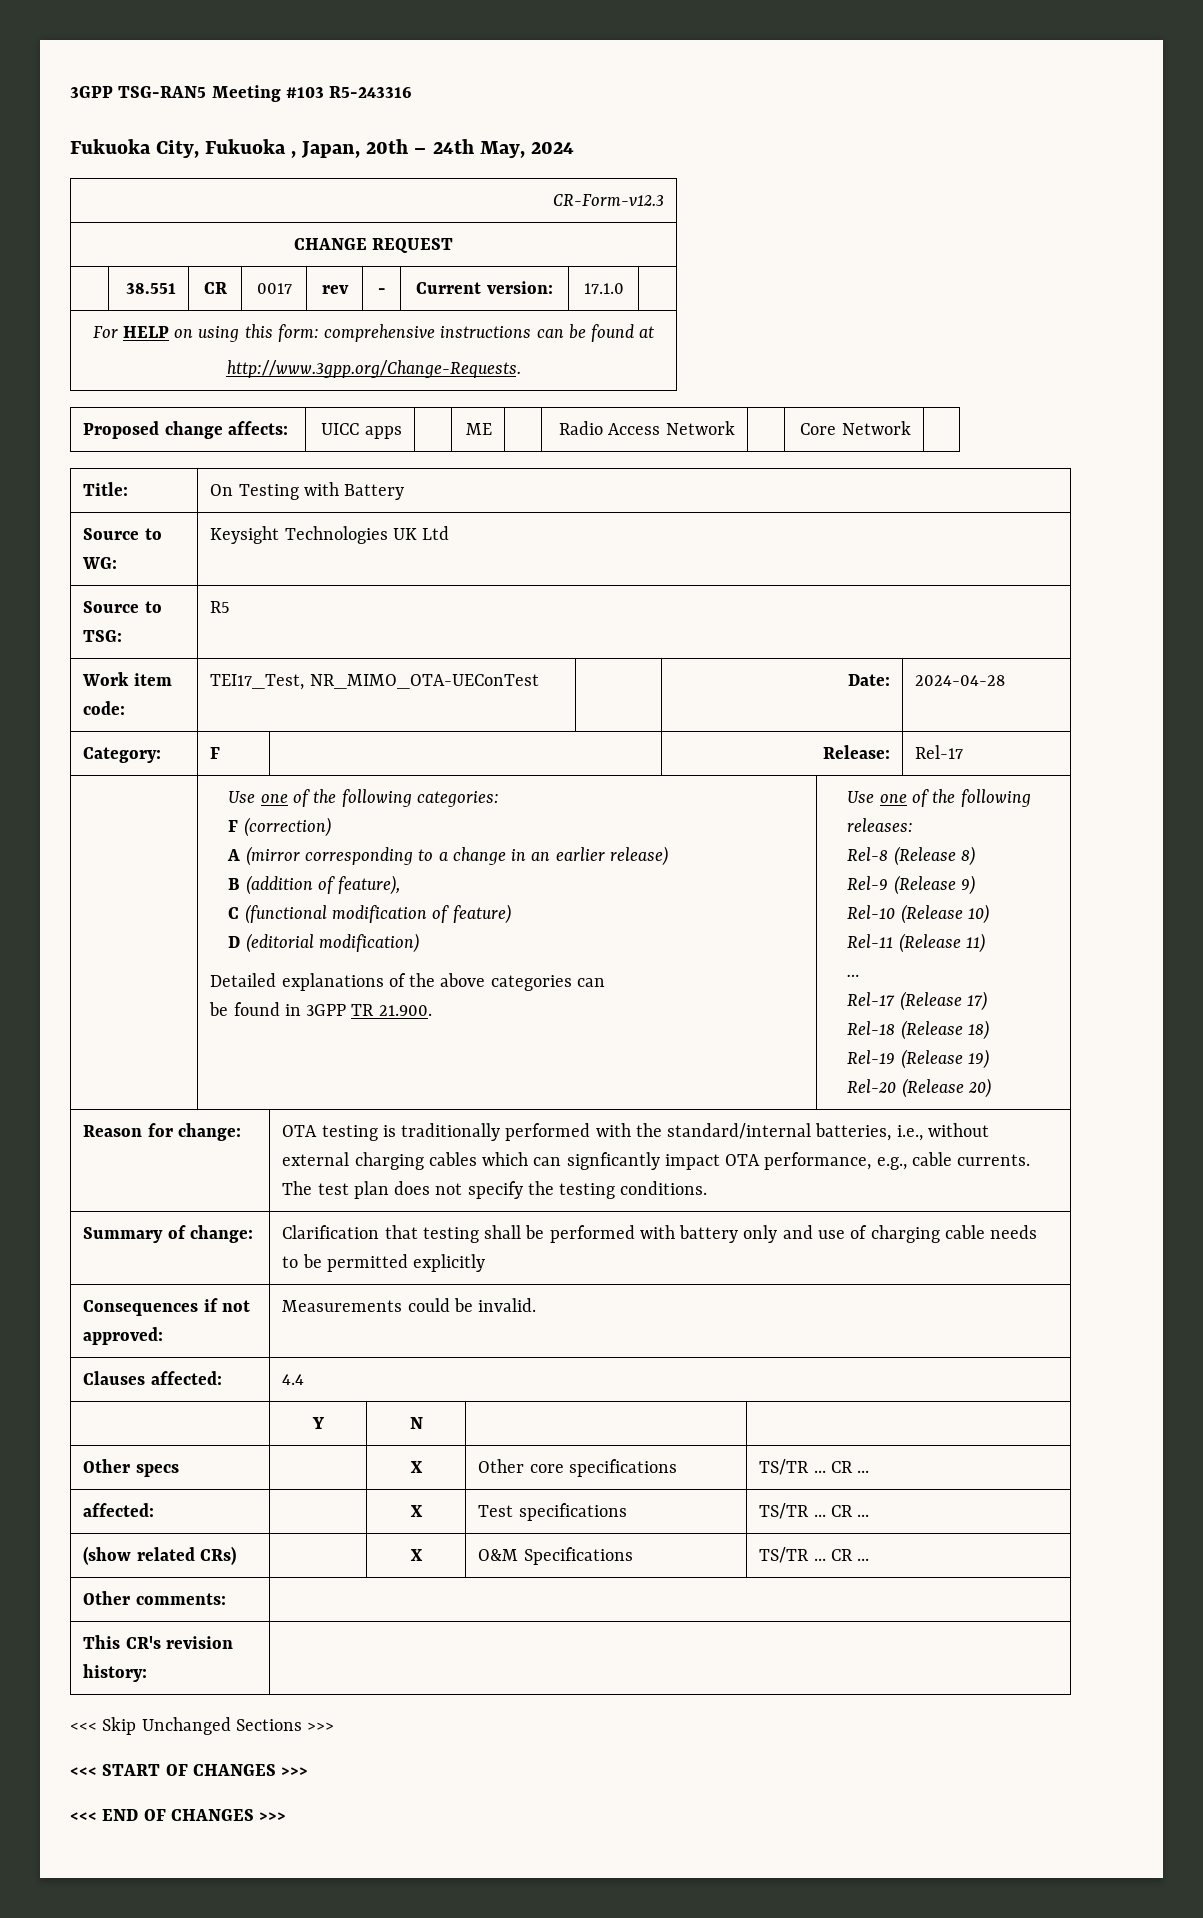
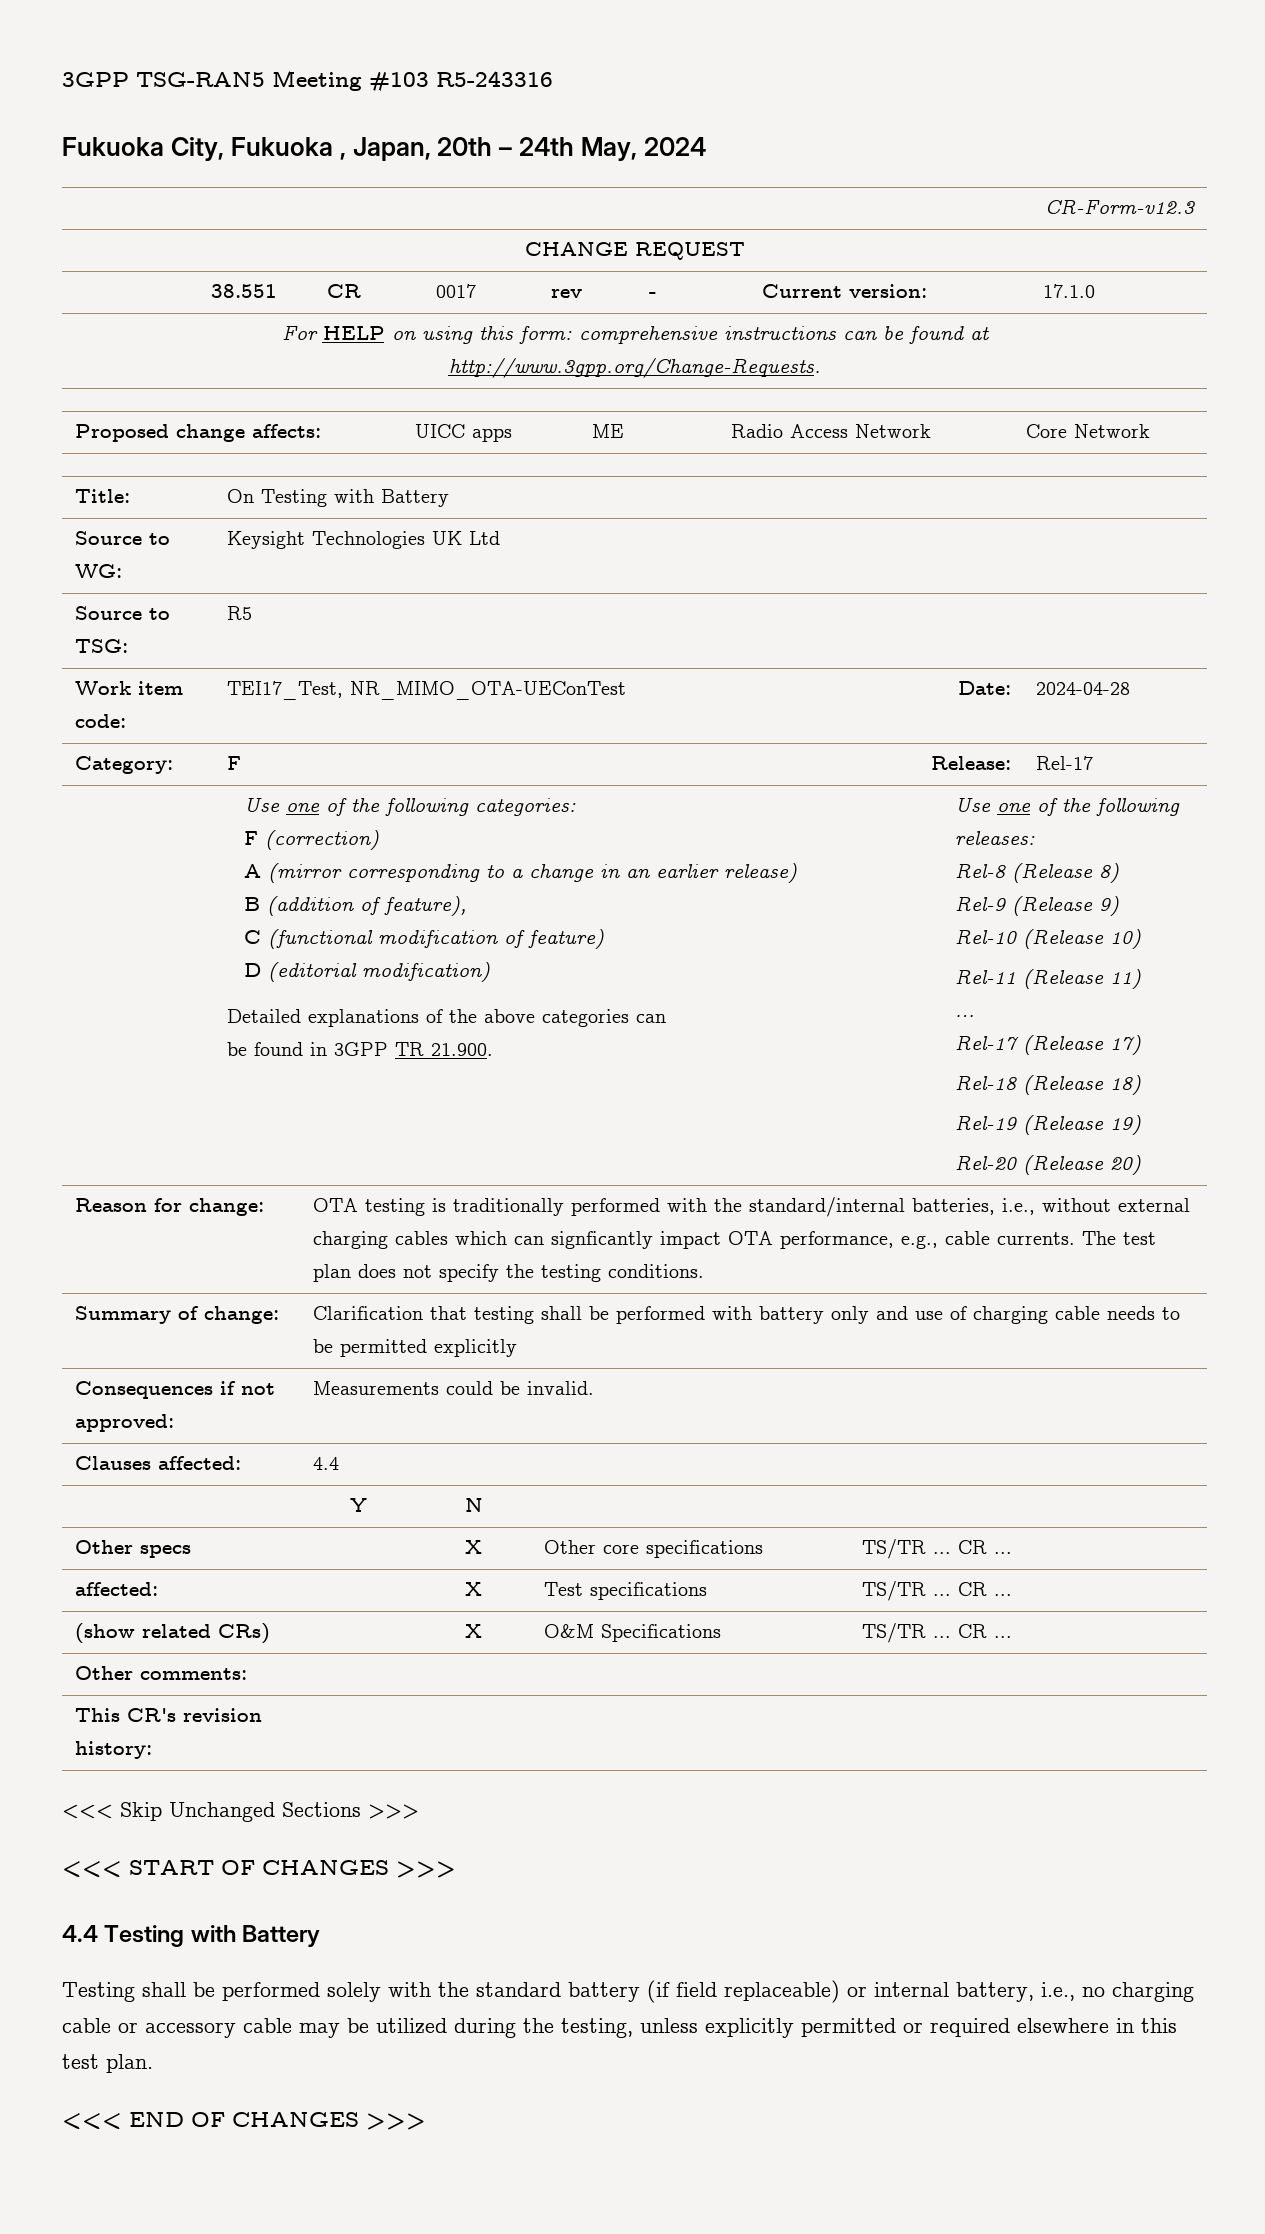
+ 4.4 Testing with Battery
+ Testing shall be performed solely with the standard battery (if field replaceable) or internal battery, i.e., no charging cable or accessory cable may be utilized during the testing, unless explicitly permitted or required elsewhere in this test plan.

